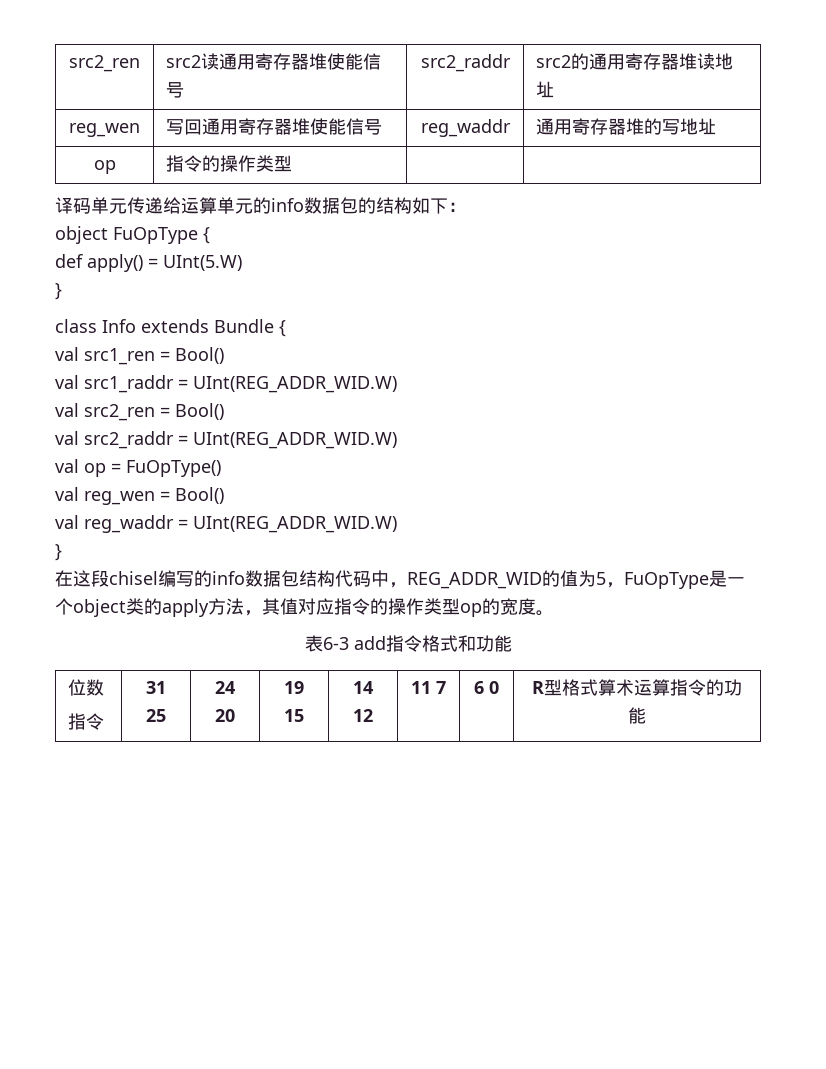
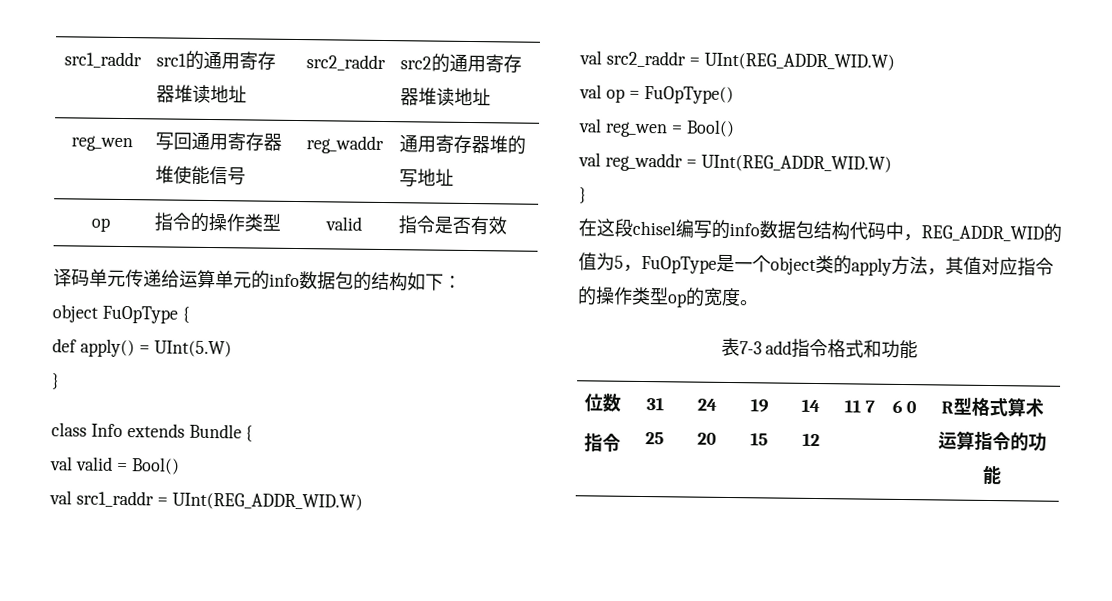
- src2_ren | src2读通用寄存器堆使能信号 | src2_raddr | src2的通用寄存器堆读地址
+ src1_raddr | src1的通用寄存器堆读地址 | src2_raddr | src2的通用寄存器堆读地址
- op | 指令的操作类型 | |
+ op | 指令的操作类型 | valid | 指令是否有效
- val src1_ren = Bool()
+ val valid = Bool()
- val src2_ren = Bool()
- 表6-3 add指令格式和功能
+ 表7-3 add指令格式和功能

